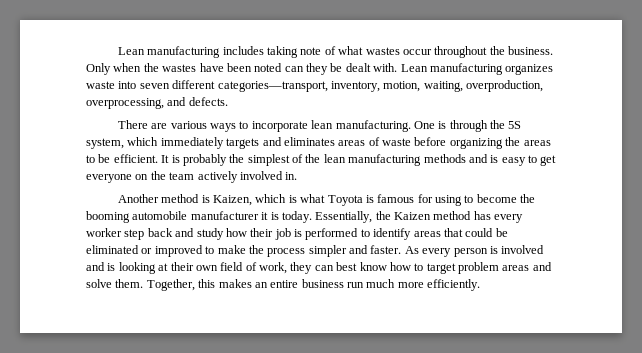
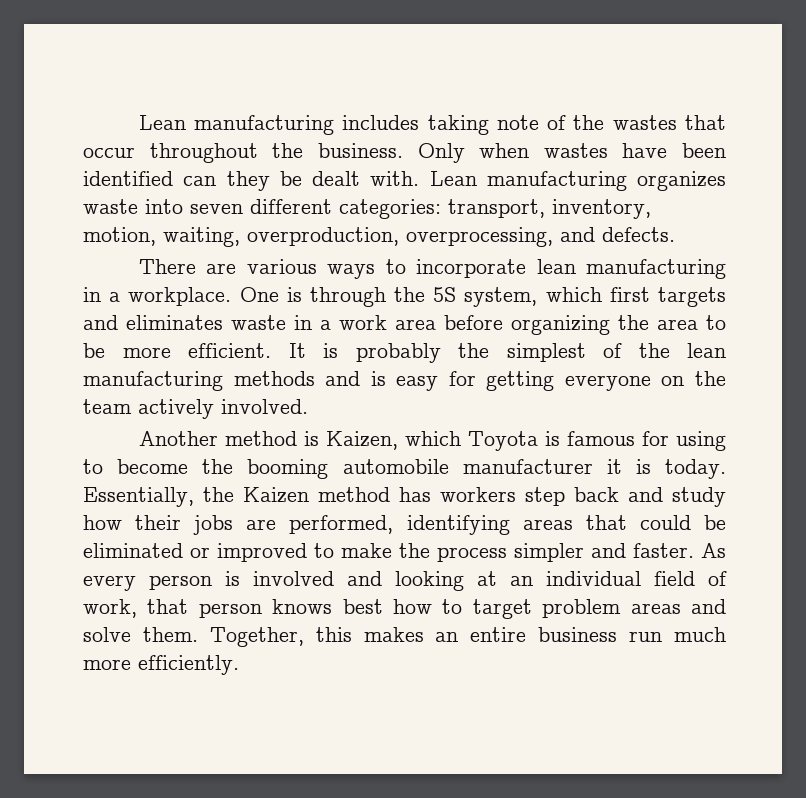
- Lean manufacturing includes taking note of what wastes occur throughout the business.
+ Lean manufacturing includes taking note of the wastes that occur throughout the business.
- Only when the wastes have been noted can they be dealt with.
+ Only when wastes have been identified can they be dealt with.
- Lean manufacturing organizes waste into seven different categories—transport, inventory, motion, waiting, overproduction, overprocessing, and defects.
+ Lean manufacturing organizes waste into seven different categories: transport, inventory, motion, waiting, overproduction, overprocessing, and defects.
- There are various ways to incorporate lean manufacturing.
+ There are various ways to incorporate lean manufacturing in a workplace.
- One is through the 5S system, which immediately targets and eliminates areas of waste before organizing the areas to be efficient.
+ One is through the 5S system, which first targets and eliminates waste in a work area before organizing the area to be more efficient.
- It is probably the simplest of the lean manufacturing methods and is easy to get everyone on the team actively involved in.
+ It is probably the simplest of the lean manufacturing methods and is easy for getting everyone on the team actively involved.
- Another method is Kaizen, which is what Toyota is famous for using to become the booming automobile manufacturer it is today.
+ Another method is Kaizen, which Toyota is famous for using to become the booming automobile manufacturer it is today.
- Essentially, the Kaizen method has every worker step back and study how their job is performed to identify areas that could be eliminated or improved to make the process simpler and faster.
+ Essentially, the Kaizen method has workers step back and study how their jobs are performed, identifying areas that could be eliminated or improved to make the process simpler and faster.
- As every person is involved and is looking at their own field of work, they can best know how to target problem areas and solve them.
+ As every person is involved and looking at an individual field of work, that person knows best how to target problem areas and solve them.

